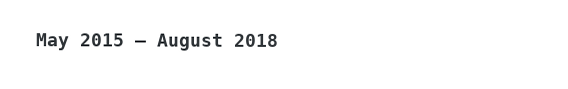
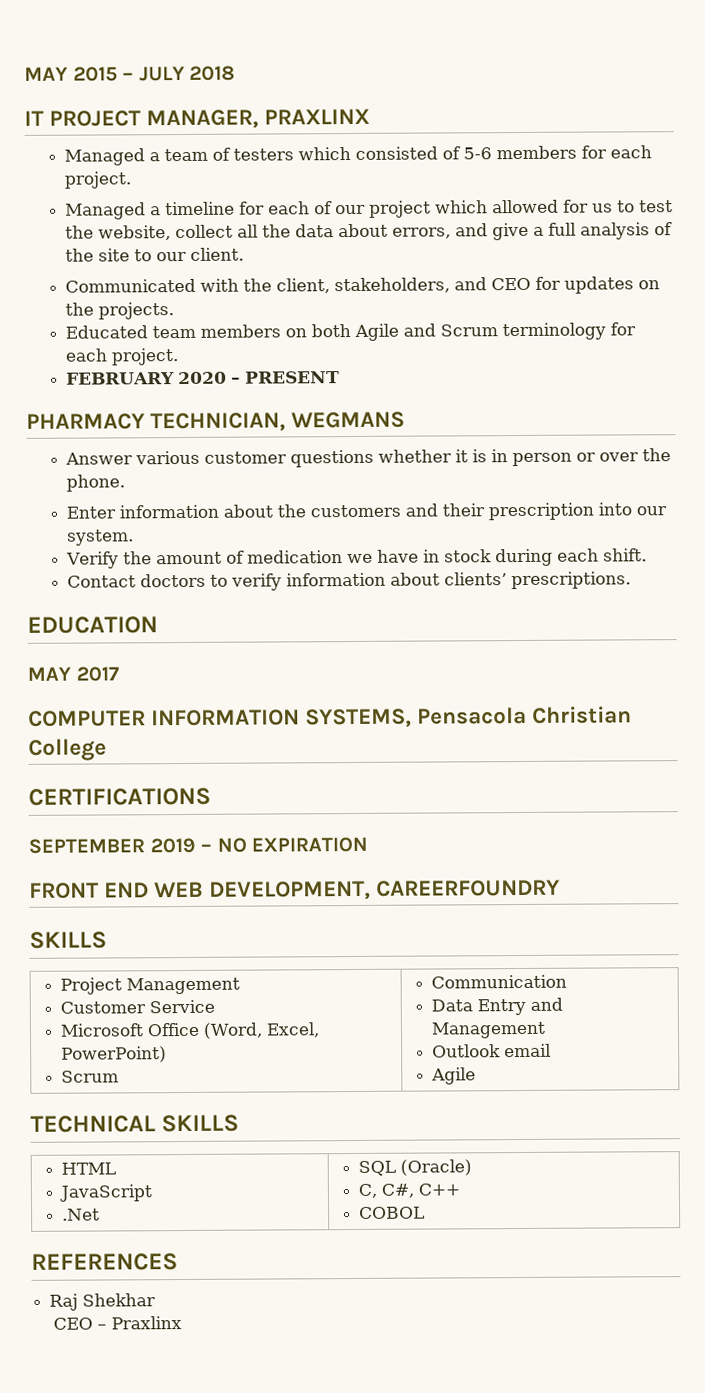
- May 2015 – August 2018
+ MAY 2015 – JULY 2018
+ IT PROJECT MANAGER, PRAXLINX
+ Managed a team of testers which consisted of 5-6 members for each project.
+ Managed a timeline for each of our project which allowed for us to test the website, collect all the data about errors, and give a full analysis of the site to our client.
+ Communicated with the client, stakeholders, and CEO for updates on the projects.
+ Educated team members on both Agile and Scrum terminology for each project.
+ FEBRUARY 2020 – PRESENT
+ PHARMACY TECHNICIAN, WEGMANS
+ Answer various customer questions whether it is in person or over the phone.
+ Enter information about the customers and their prescription into our system.
+ Verify the amount of medication we have in stock during each shift.
+ Contact doctors to verify information about clients’ prescriptions.
+ EDUCATION
+ MAY 2017
+ COMPUTER INFORMATION SYSTEMS, Pensacola Christian College
+ CERTIFICATIONS
+ SEPTEMBER 2019 – NO EXPIRATION
+ FRONT END WEB DEVELOPMENT, CAREERFOUNDRY
+ SKILLS
+ Project Management
+ Customer Service
+ Microsoft Office (Word, Excel, PowerPoint)
+ Scrum | Communication
+ Data Entry and Management
+ Outlook email
+ Agile
+ TECHNICAL SKILLS
+ HTML
+ JavaScript
+ .Net | SQL (Oracle)
+ C, C#, C++
+ COBOL
+ REFERENCES
+ Raj Shekhar
+ CEO – Praxlinx

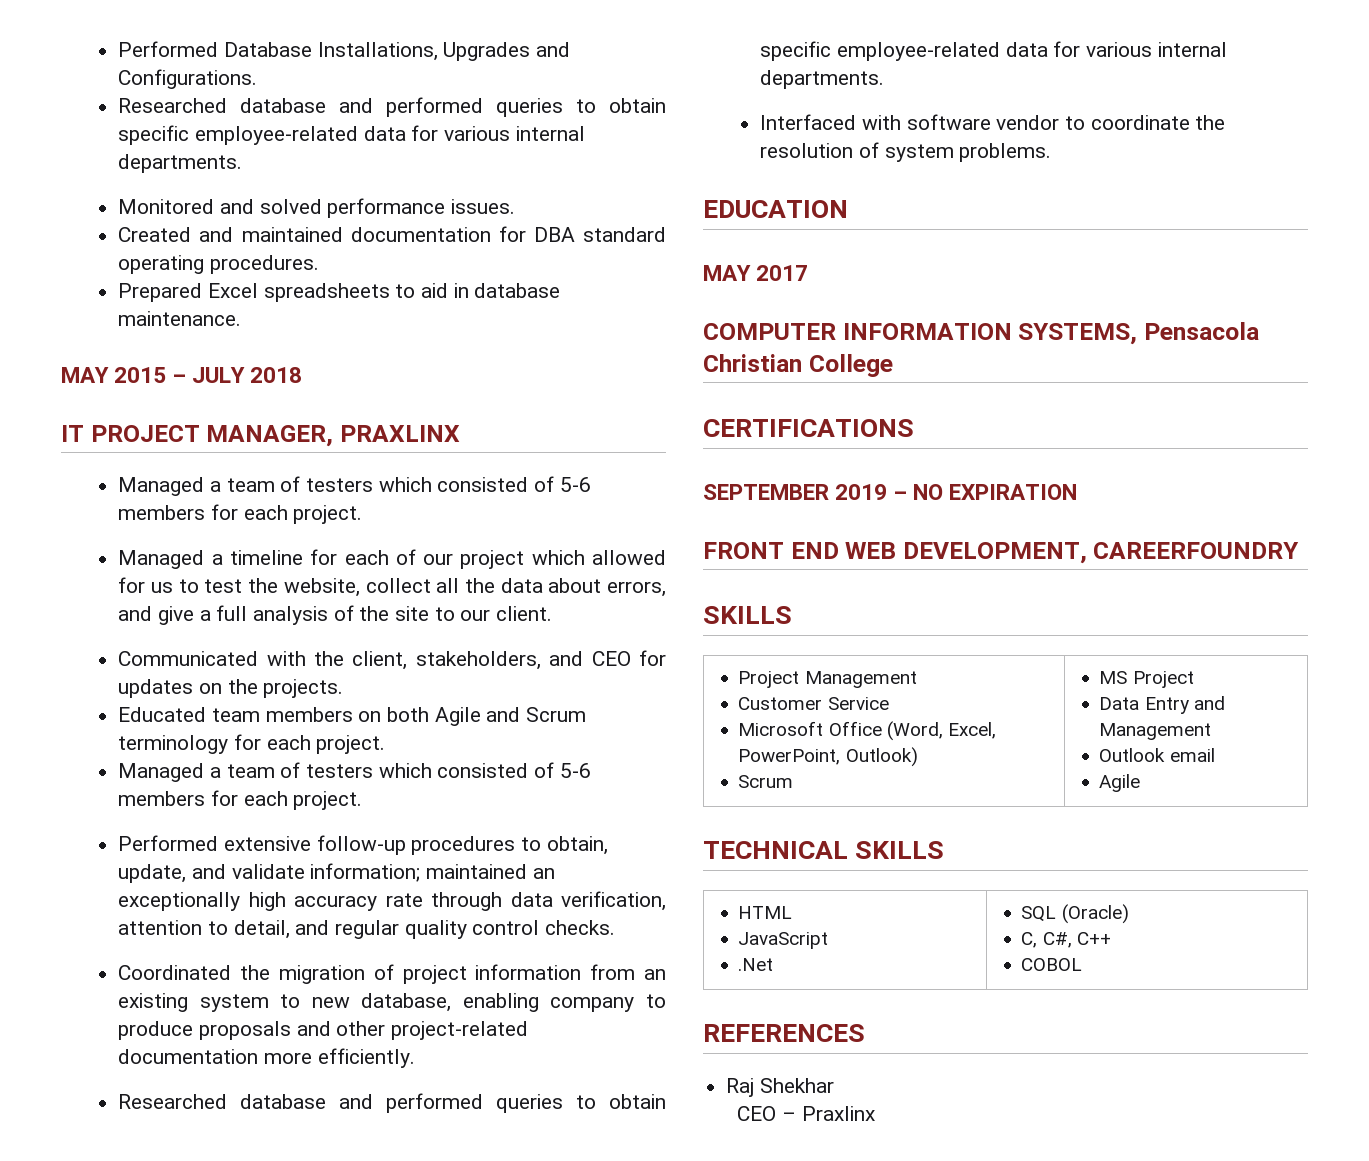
+ Performed Database Installations, Upgrades and Configurations.
+ Researched database and performed queries to obtain specific employee-related data for various internal departments.
+ Monitored and solved performance issues.
+ Created and maintained documentation for DBA standard operating procedures.
+ Prepared Excel spreadsheets to aid in database maintenance.
  Educated team members on both Agile and Scrum terminology for each project.
- FEBRUARY 2020 – PRESENT
- PHARMACY TECHNICIAN, WEGMANS
- Answer various customer questions whether it is in person or over the phone.
- Enter information about the customers and their prescription into our system.
- Verify the amount of medication we have in stock during each shift.
- Contact doctors to verify information about clients’ prescriptions.
+ Managed a team of testers which consisted of 5-6 members for each project.
+ Performed extensive follow-up procedures to obtain, update, and validate information; maintained an exceptionally high accuracy rate through data verification, attention to detail, and regular quality control checks.
+ Coordinated the migration of project information from an existing system to new database, enabling company to produce proposals and other project-related documentation more efficiently.
+ Researched database and performed queries to obtain specific employee-related data for various internal departments.
+ Interfaced with software vendor to coordinate the resolution of system problems.
  Project Management
  Customer Service
- Microsoft Office (Word, Excel, PowerPoint)
- Scrum | Communication
+ Microsoft Office (Word, Excel, PowerPoint, Outlook)
+ Scrum | MS Project

